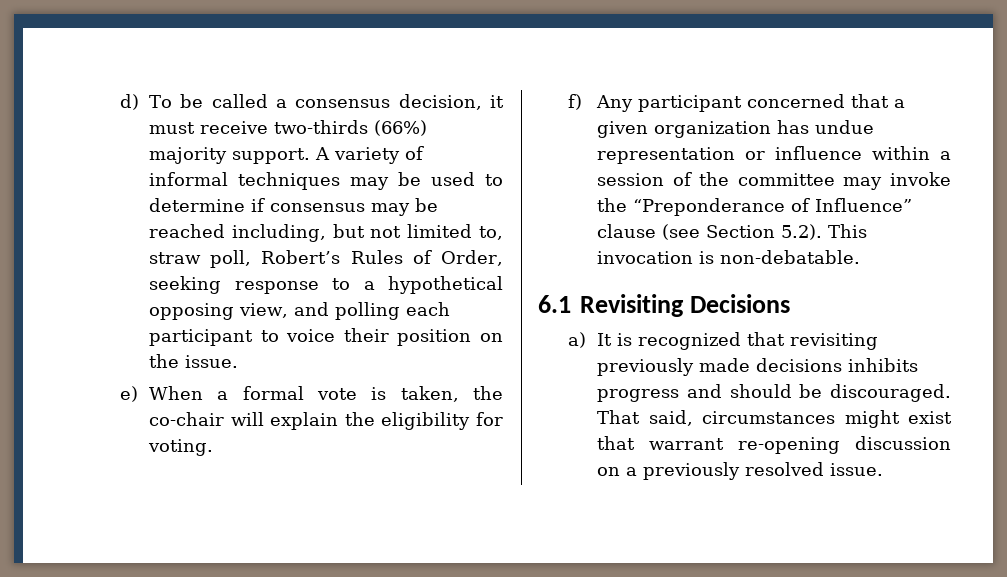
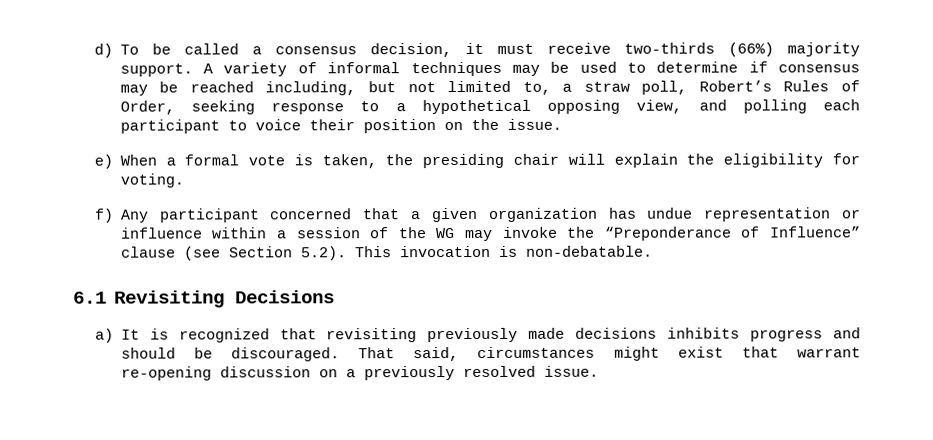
- A variety of informal techniques may be used to determine if consensus may be reached including, but not limited to, straw poll, Robert’s Rules of Order, seeking response to a hypothetical opposing view, and polling each participant to voice their position on the issue.
+ A variety of informal techniques may be used to determine if consensus may be reached including, but not limited to, a straw poll, Robert’s Rules of Order, seeking response to a hypothetical opposing view, and polling each participant to voice their position on the issue.
- e) When a formal vote is taken, the co-chair will explain the eligibility for voting.
+ e) When a formal vote is taken, the presiding chair will explain the eligibility for voting.
- f) Any participant concerned that a given organization has undue representation or influence within a session of the committee may invoke the “Preponderance of Influence” clause (see Section 5.2). This invocation is non-debatable.
+ f) Any participant concerned that a given organization has undue representation or influence within a session of the WG may invoke the “Preponderance of Influence” clause (see Section 5.2). This invocation is non-debatable.

